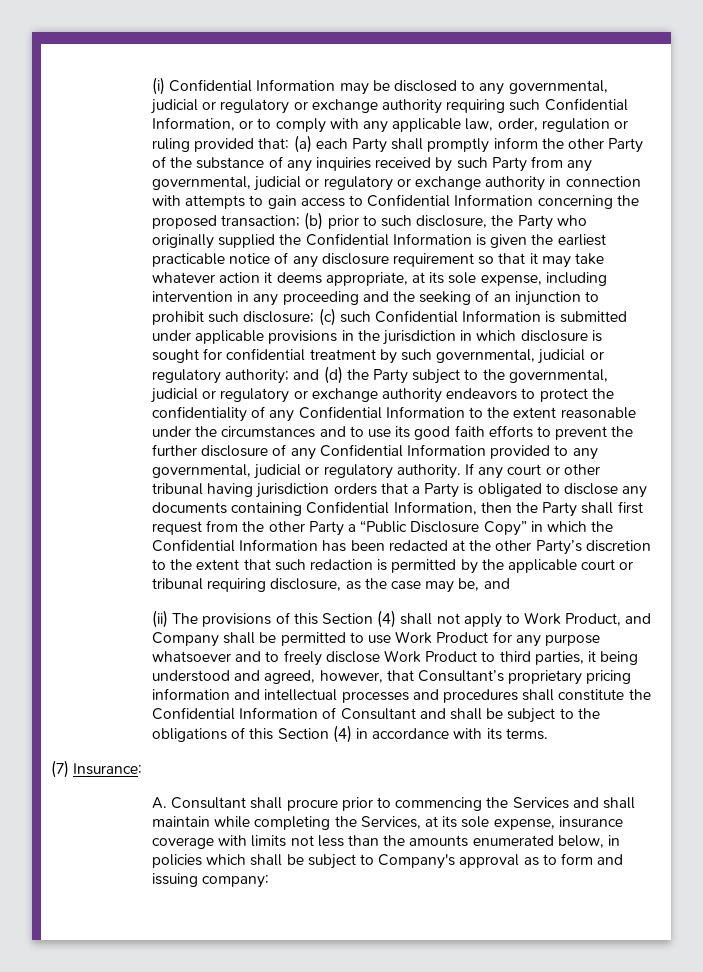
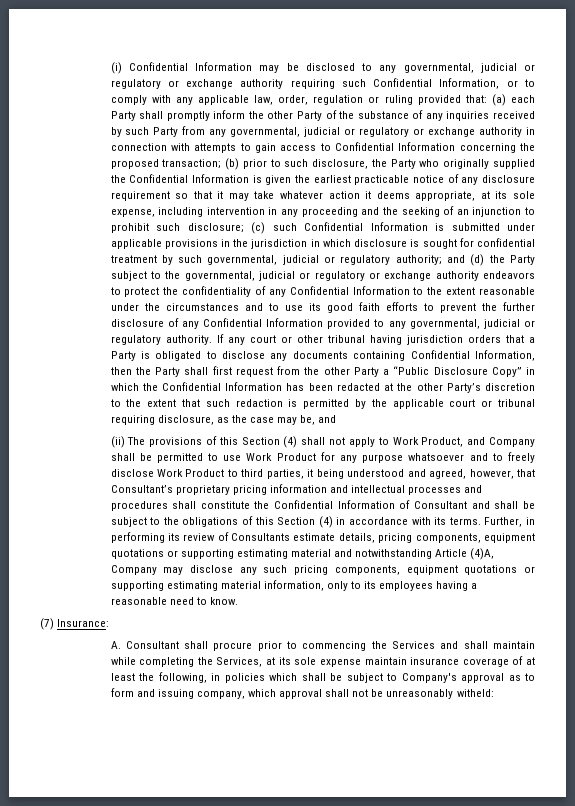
+ Further, in performing its review of Consultants estimate details, pricing components, equipment quotations or supporting estimating material and notwithstanding Article (4)A, Company may disclose any such pricing components, equipment quotations or supporting estimating material information, only to its employees having a reasonable need to know.
- A. Consultant shall procure prior to commencing the Services and shall maintain while completing the Services, at its sole expense, insurance coverage with limits not less than the amounts enumerated below, in policies which shall be subject to Company's approval as to form and issuing company:
+ A. Consultant shall procure prior to commencing the Services and shall maintain while completing the Services, at its sole expense maintain insurance coverage of at least the following, in policies which shall be subject to Company's approval as to form and issuing company, which approval shall not be unreasonably witheld:

